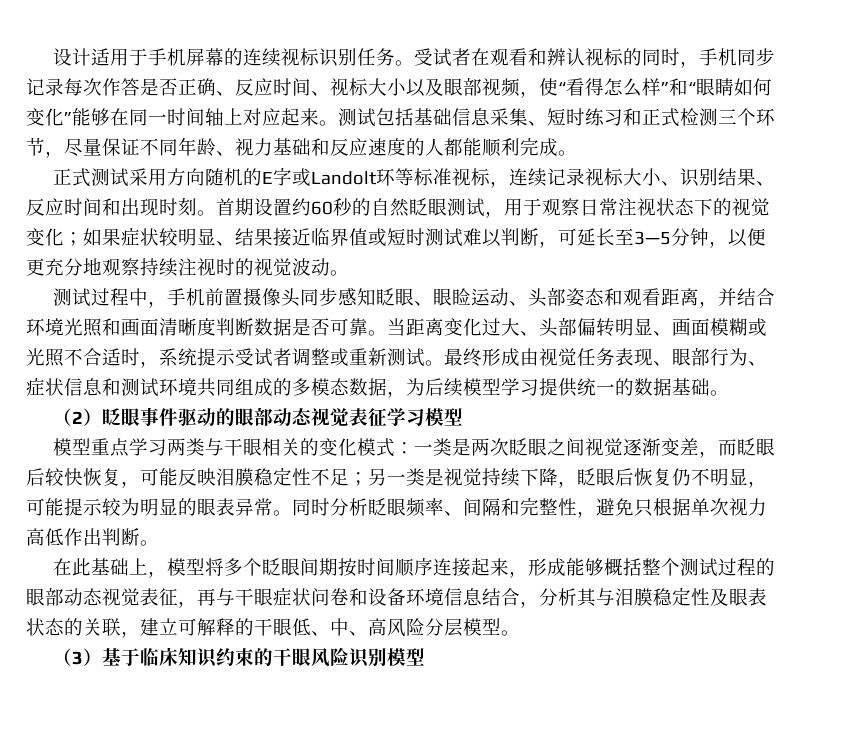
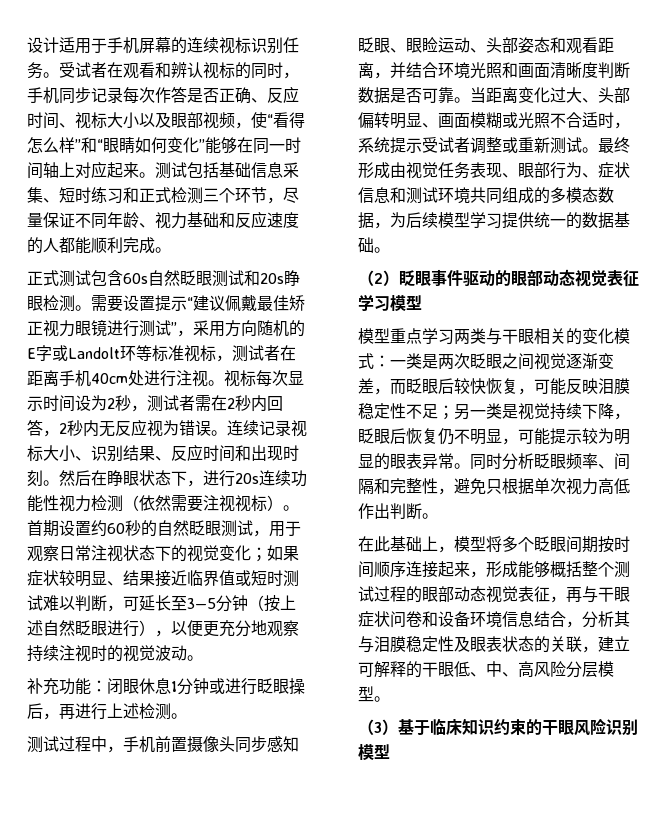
- 正式测试采用方向随机的E字或Landolt环等标准视标，连续记录视标大小、识别结果、反应时间和出现时刻。
+ 正式测试包含60s自然眨眼测试和20s睁眼检测。需要设置提示“建议佩戴最佳矫正视力眼镜进行测试”，采用方向随机的E字或Landolt环等标准视标，测试者在距离手机40cm处进行注视。视标每次显示时间设为2秒，测试者需在2秒内回答，2秒内无反应视为错误。连续记录视标大小、识别结果、反应时间和出现时刻。
+ 然后在睁眼状态下，进行20s连续功能性视力检测（依然需要注视视标）。
- 首期设置约60秒的自然眨眼测试，用于观察日常注视状态下的视觉变化；如果症状较明显、结果接近临界值或短时测试难以判断，可延长至3—5分钟，以便更充分地观察持续注视时的视觉波动。
+ 首期设置约60秒的自然眨眼测试，用于观察日常注视状态下的视觉变化；如果症状较明显、结果接近临界值或短时测试难以判断，可延长至3—5分钟（按上述自然眨眼进行），以便更充分地观察持续注视时的视觉波动。
+ 补充功能：闭眼休息1分钟或进行眨眼操后，再进行上述检测。

